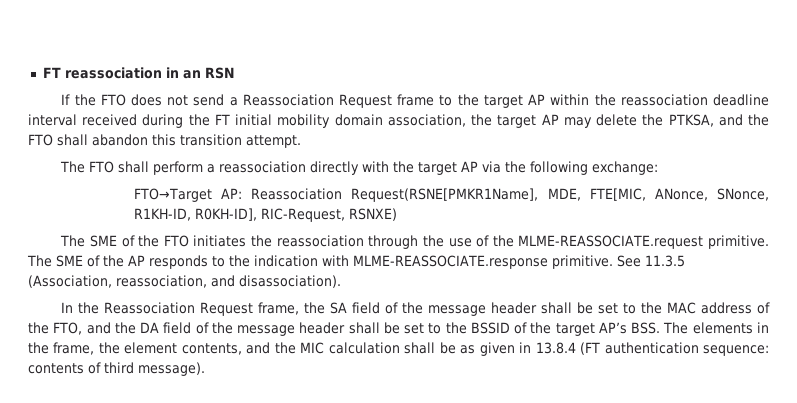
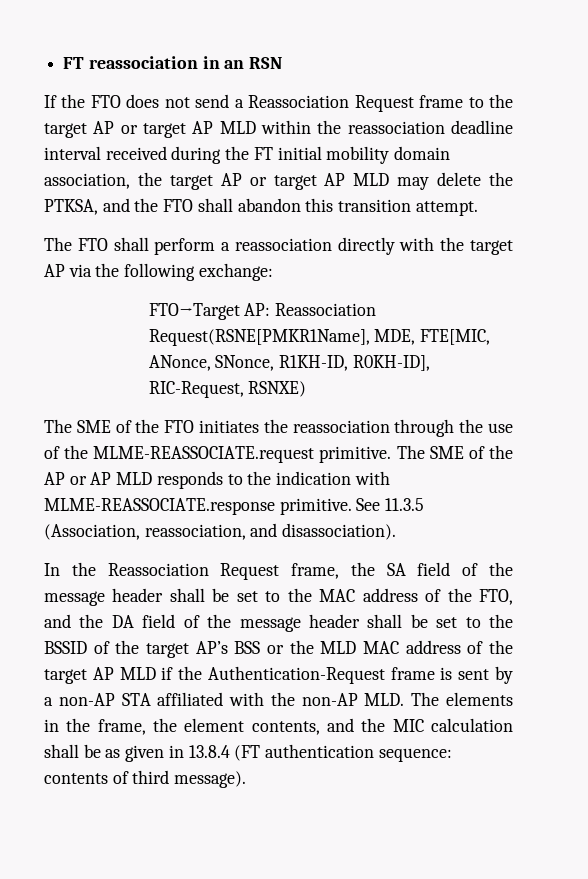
- If the FTO does not send a Reassociation Request frame to the target AP within the reassociation deadline interval received during the FT initial mobility domain association, the target AP may delete the PTKSA, and the FTO shall abandon this transition attempt.
+ If the FTO does not send a Reassociation Request frame to the target AP or target AP MLD within the reassociation deadline interval received during the FT initial mobility domain association, the target AP or target AP MLD may delete the PTKSA, and the FTO shall abandon this transition attempt.
- The SME of the AP responds to the indication with MLME-REASSOCIATE.response primitive.
+ The SME of the AP or AP MLD responds to the indication with MLME-REASSOCIATE.response primitive.
- In the Reassociation Request frame, the SA field of the message header shall be set to the MAC address of the FTO, and the DA field of the message header shall be set to the BSSID of the target AP’s BSS. The elements in the frame, the element contents, and the MIC calculation shall be as given in 13.8.4 (FT authentication sequence:
+ In the Reassociation Request frame, the SA field of the message header shall be set to the MAC address of the FTO, and the DA field of the message header shall be set to the BSSID of the target AP’s BSS or the MLD MAC address of the target AP MLD if the Authentication-Request frame is sent by a non-AP STA affiliated with the non-AP MLD. The elements in the frame, the element contents, and the MIC calculation shall be as given in 13.8.4 (FT authentication sequence:

